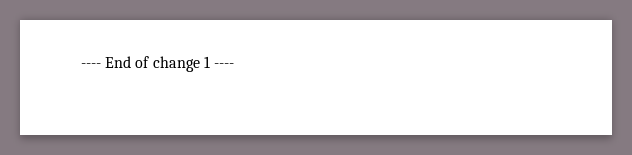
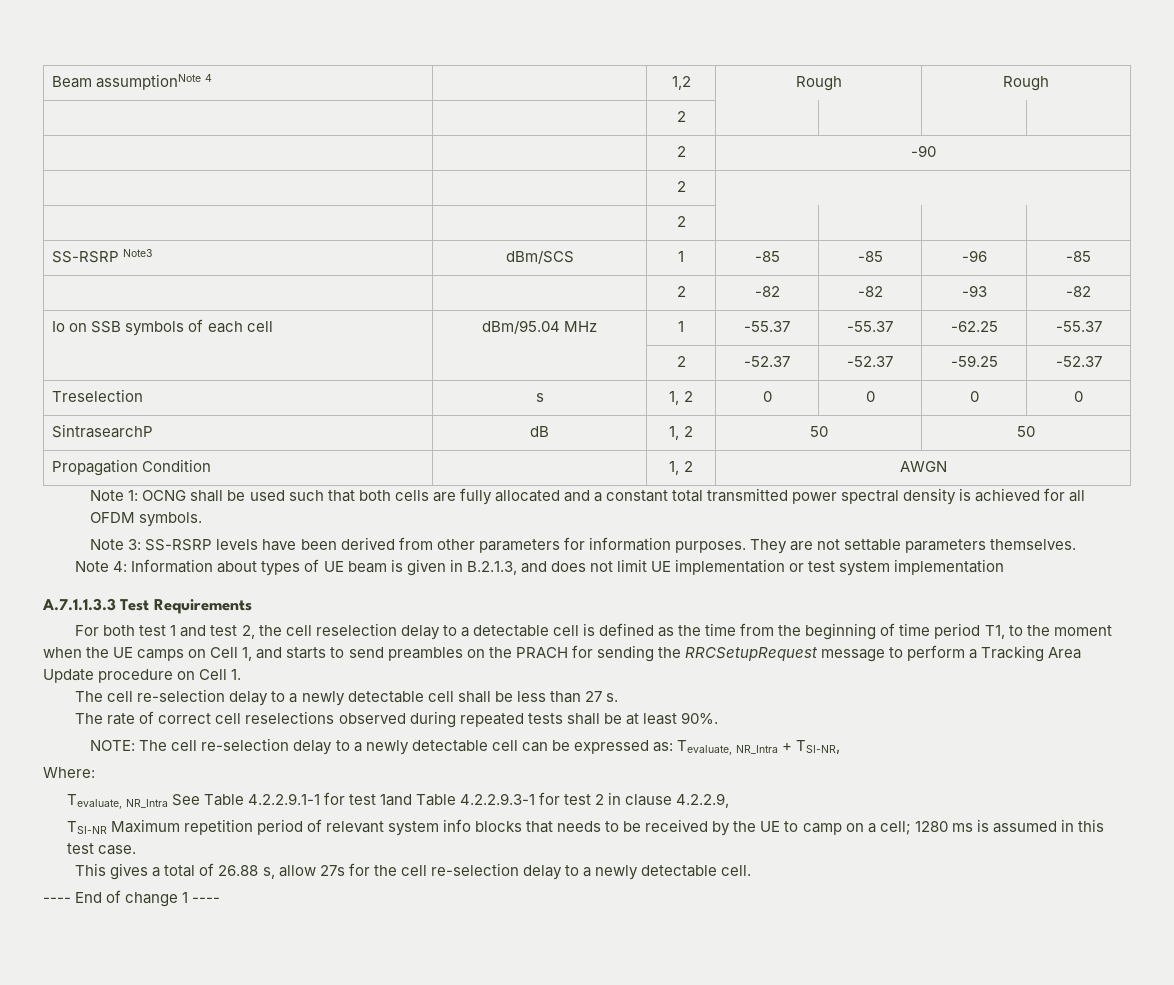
+ Beam assumptionNote 4 | | 1,2 | Rough | Rough
+ | | 2 | | | |
+ | | 2 | -90
+ | | 2 |
+ | | 2 | | | |
+ SS-RSRP Note3 | dBm/SCS | 1 | -85 | -85 | -96 | -85
+ | | 2 | -82 | -82 | -93 | -82
+ Io on SSB symbols of each cell | dBm/95.04 MHz | 1 | -55.37 | -55.37 | -62.25 | -55.37
+ | | 2 | -52.37 | -52.37 | -59.25 | -52.37
+ Treselection | s | 1, 2 | 0 | 0 | 0 | 0
+ SintrasearchP | dB | 1, 2 | 50 | 50
+ Propagation Condition | | 1, 2 | AWGN
+ Note 1: OCNG shall be used such that both cells are fully allocated and a constant total transmitted power spectral density is achieved for all OFDM symbols.
+ Note 3: SS-RSRP levels have been derived from other parameters for information purposes. They are not settable parameters themselves.
+ Note 4: Information about types of UE beam is given in B.2.1.3, and does not limit UE implementation or test system implementation
+ A.7.1.1.3.3 Test Requirements
+ For both test 1 and test 2, the cell reselection delay to a detectable cell is defined as the time from the beginning of time period T1, to the moment when the UE camps on Cell 1, and starts to send preambles on the PRACH for sending the RRCSetupRequest message to perform a Tracking Area Update procedure on Cell 1.
+ The cell re-selection delay to a newly detectable cell shall be less than 27 s.
+ The rate of correct cell reselections observed during repeated tests shall be at least 90%.
+ NOTE: The cell re-selection delay to a newly detectable cell can be expressed as: Tevaluate, NR_Intra + TSI-NR,
+ Where:
+ Tevaluate, NR_Intra See Table 4.2.2.9.1-1 for test 1and Table 4.2.2.9.3-1 for test 2 in clause 4.2.2.9,
+ TSI-NR Maximum repetition period of relevant system info blocks that needs to be received by the UE to camp on a cell; 1280 ms is assumed in this test case.
+ This gives a total of 26.88 s, allow 27s for the cell re-selection delay to a newly detectable cell.

